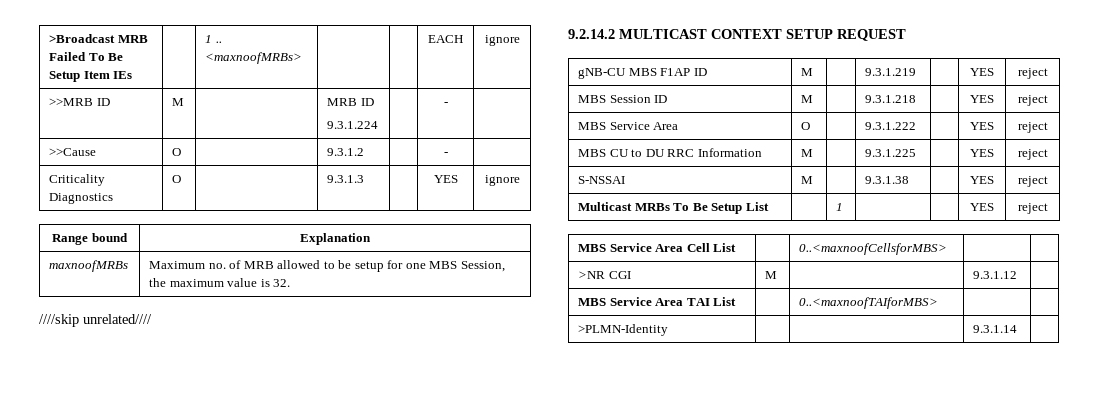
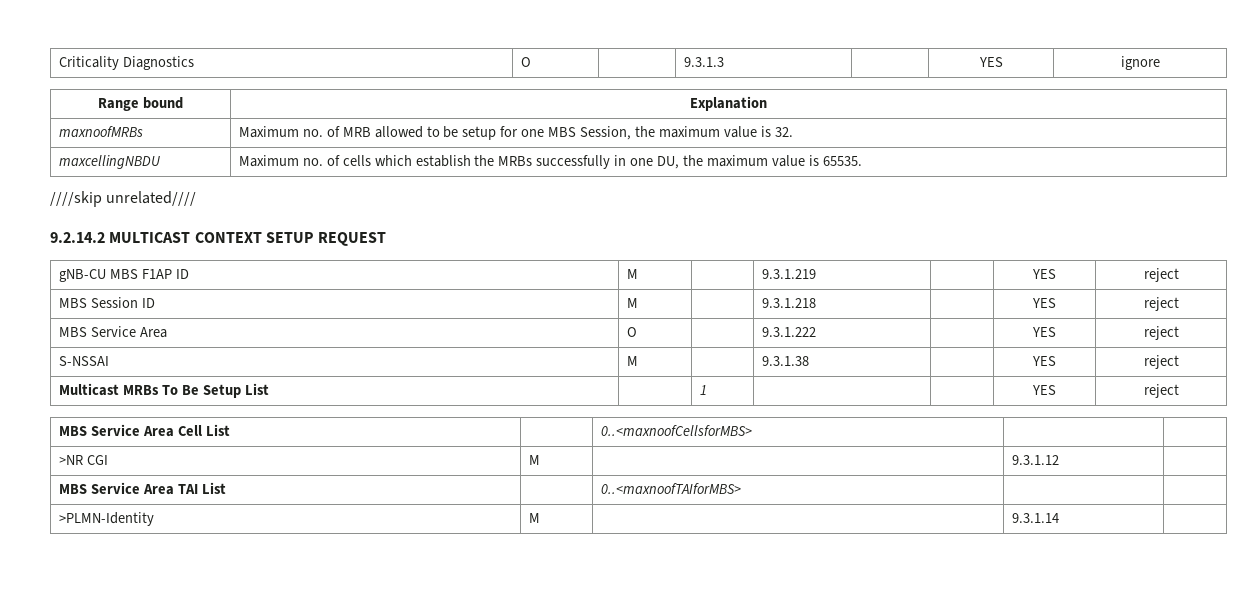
- >Broadcast MRB Failed To Be Setup Item IEs | | 1 .. <maxnoofMRBs> | | | EACH | ignore
- >>MRB ID | M | | MRB ID
- 9.3.1.224 | | - |
- >>Cause | O | | 9.3.1.2 | | - |
+ maxcellingNBDU | Maximum no. of cells which establish the MRBs successfully in one DU, the maximum value is 65535.
- MBS CU to DU RRC Information | M | | 9.3.1.225 | | YES | reject
- >PLMN-Identity | | | 9.3.1.14 |
+ >PLMN-Identity | M | | 9.3.1.14 |

